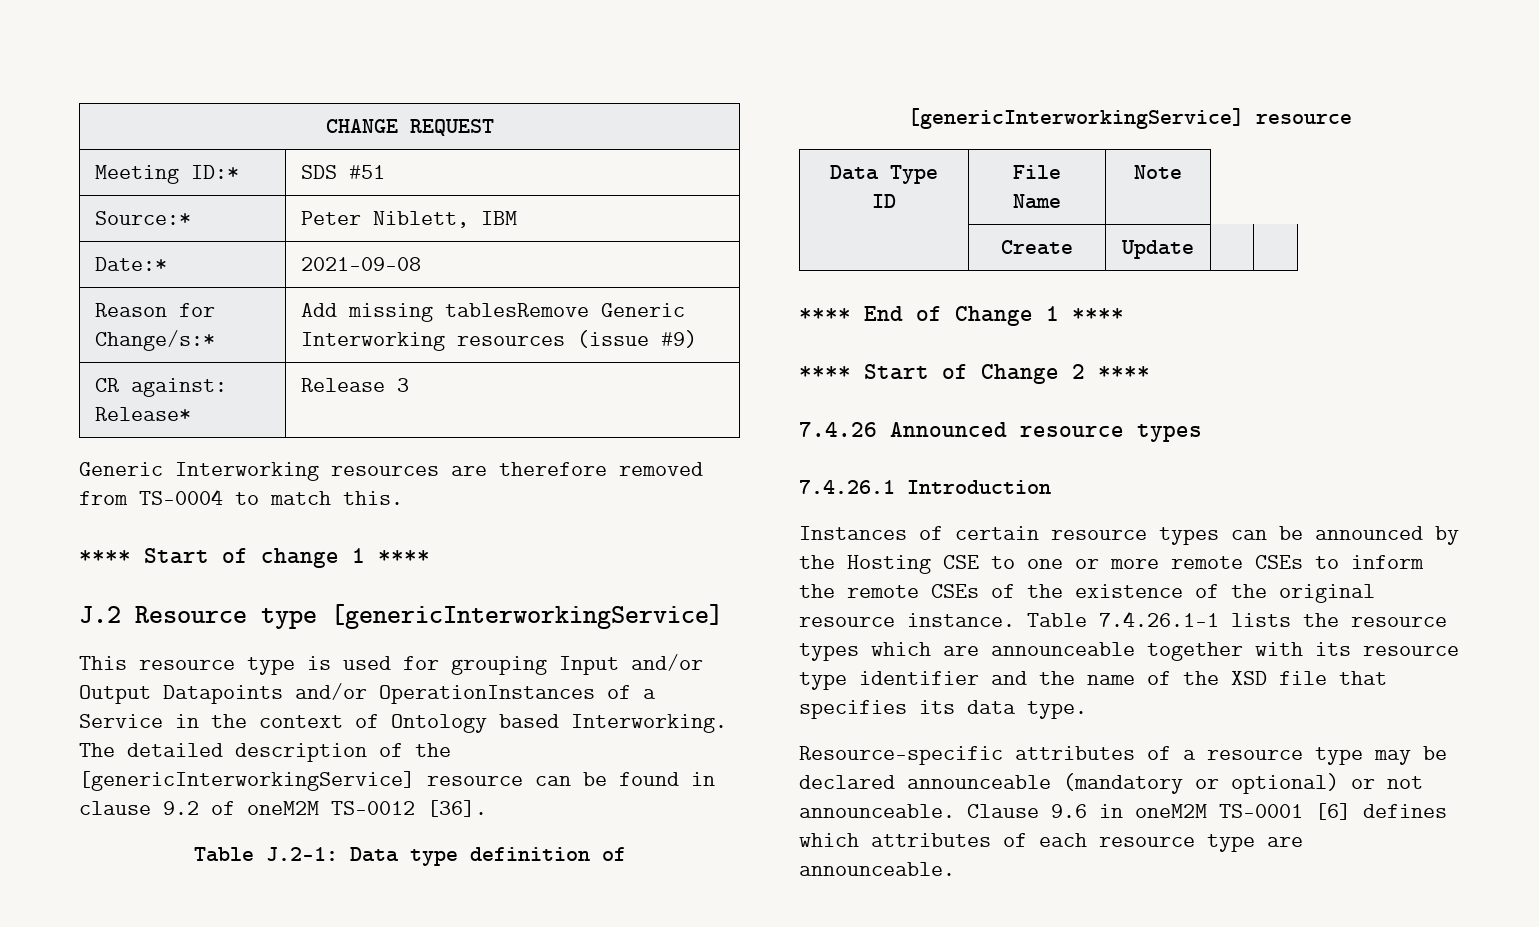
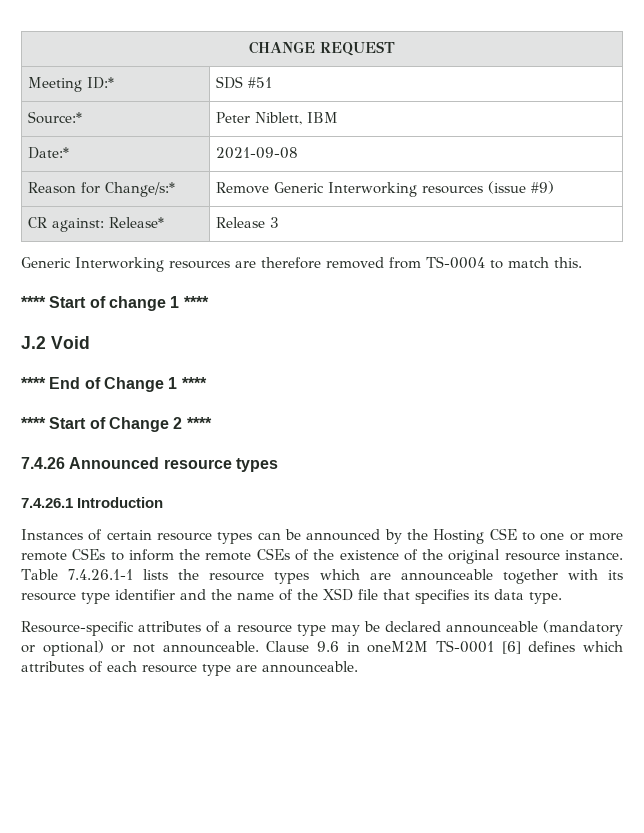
- Reason for Change/s:* | Add missing tablesRemove Generic Interworking resources (issue #9)
+ Reason for Change/s:* | Remove Generic Interworking resources (issue #9)
- J.2 Resource type [genericInterworkingService]
- This resource type is used for grouping Input and/or Output Datapoints and/or OperationInstances of a Service in the context of Ontology based Interworking. The detailed description of the [genericInterworkingService] resource can be found in clause 9.2 of oneM2M TS-0012 [36].
- Table J.2-1: Data type definition of [genericInterworkingService] resource
- Data Type ID | File Name | Note
- | Create | Update | |
+ J.2 Void

